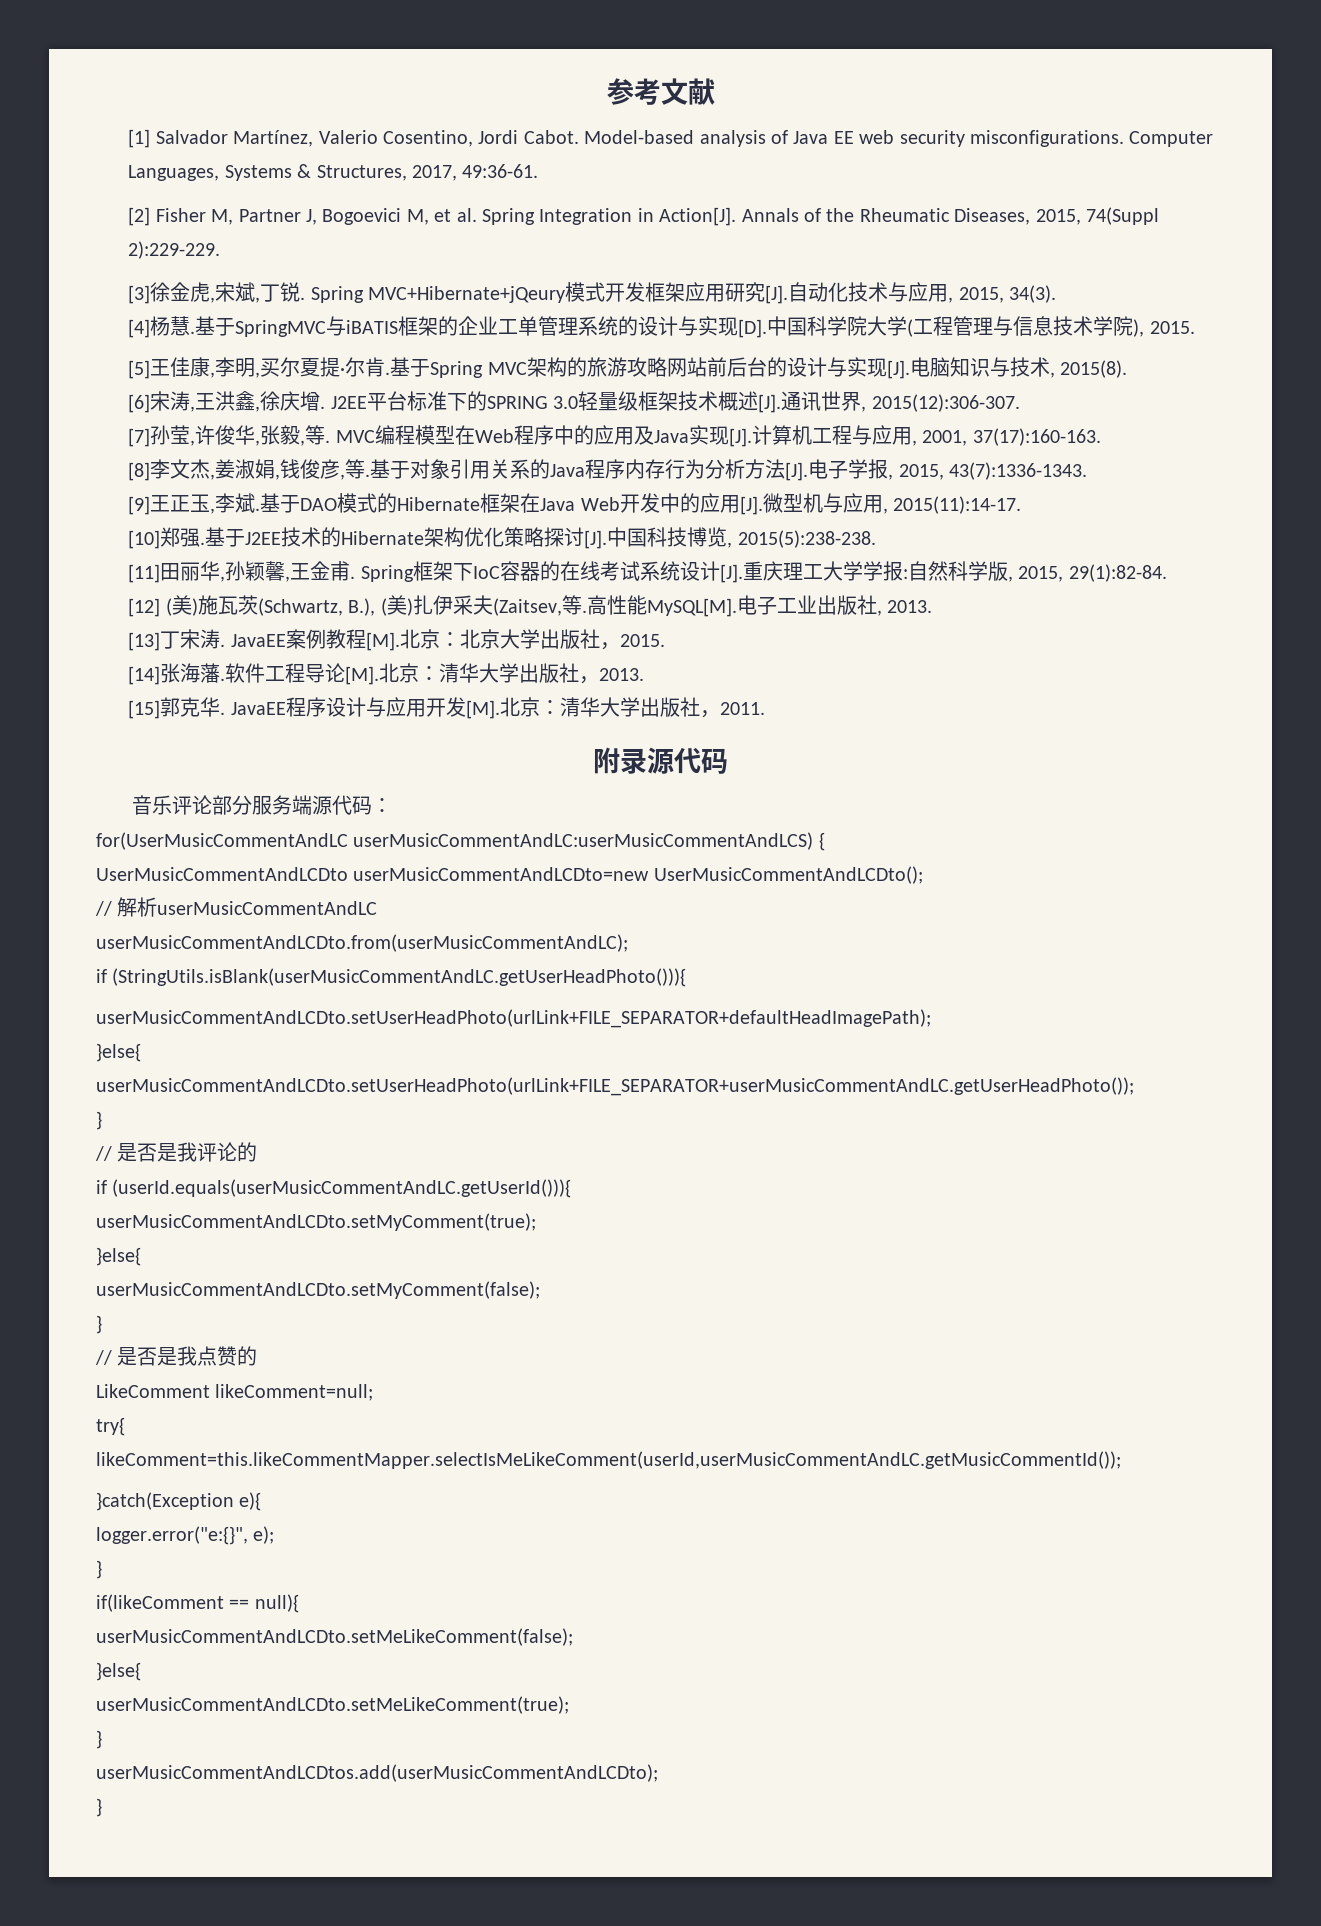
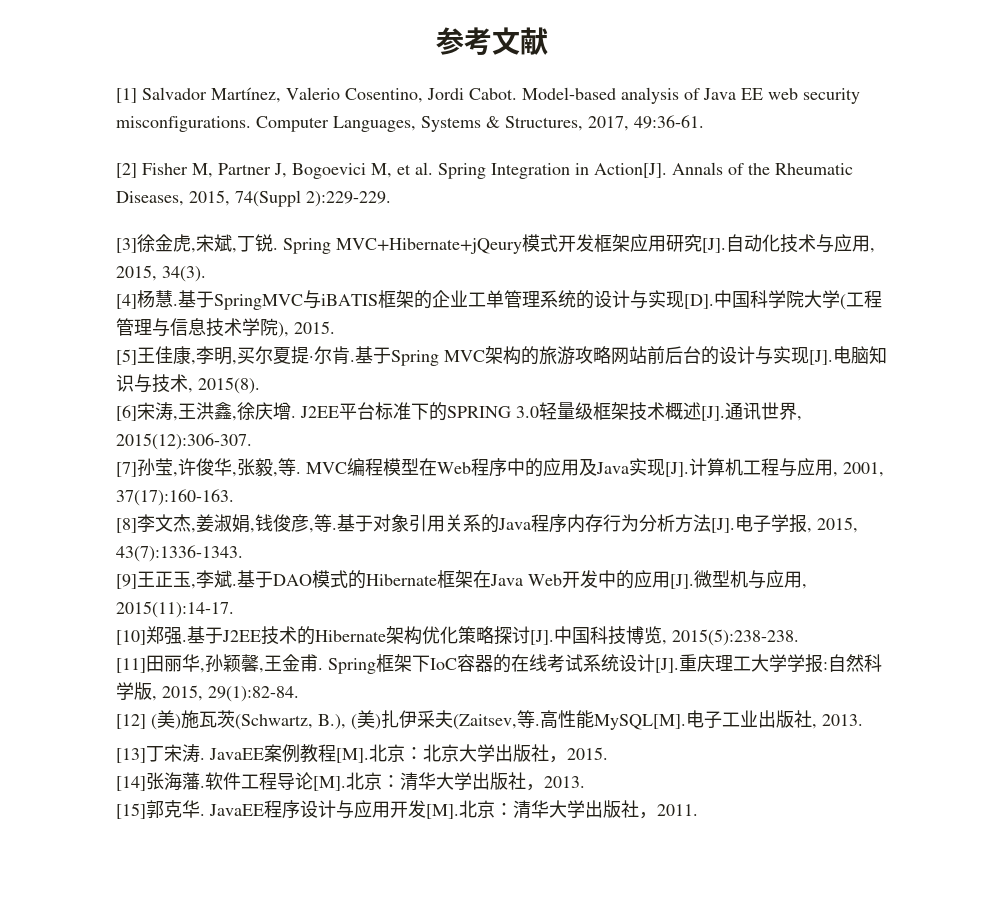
- 附录源代码
- 音乐评论部分服务端源代码：
- for(UserMusicCommentAndLC userMusicCommentAndLC:userMusicCommentAndLCS) {
- UserMusicCommentAndLCDto userMusicCommentAndLCDto=new UserMusicCommentAndLCDto();
- // 解析userMusicCommentAndLC
- userMusicCommentAndLCDto.from(userMusicCommentAndLC);
- if (StringUtils.isBlank(userMusicCommentAndLC.getUserHeadPhoto())){
- userMusicCommentAndLCDto.setUserHeadPhoto(urlLink+FILE_SEPARATOR+defaultHeadImagePath);
- }else{
- userMusicCommentAndLCDto.setUserHeadPhoto(urlLink+FILE_SEPARATOR+userMusicCommentAndLC.getUserHeadPhoto());
- }
- // 是否是我评论的
- if (userId.equals(userMusicCommentAndLC.getUserId())){
- userMusicCommentAndLCDto.setMyComment(true);
- }else{
- userMusicCommentAndLCDto.setMyComment(false);
- }
- // 是否是我点赞的
- LikeComment likeComment=null;
- try{
- likeComment=this.likeCommentMapper.selectIsMeLikeComment(userId,userMusicCommentAndLC.getMusicCommentId());
- }catch(Exception e){
- logger.error("e:{}", e);
- }
- if(likeComment == null){
- userMusicCommentAndLCDto.setMeLikeComment(false);
- }else{
- userMusicCommentAndLCDto.setMeLikeComment(true);
- }
- userMusicCommentAndLCDtos.add(userMusicCommentAndLCDto);
- }

